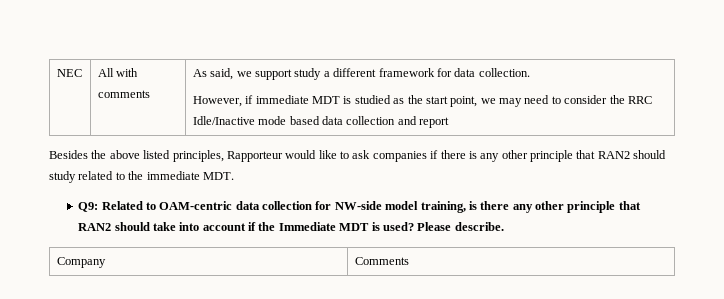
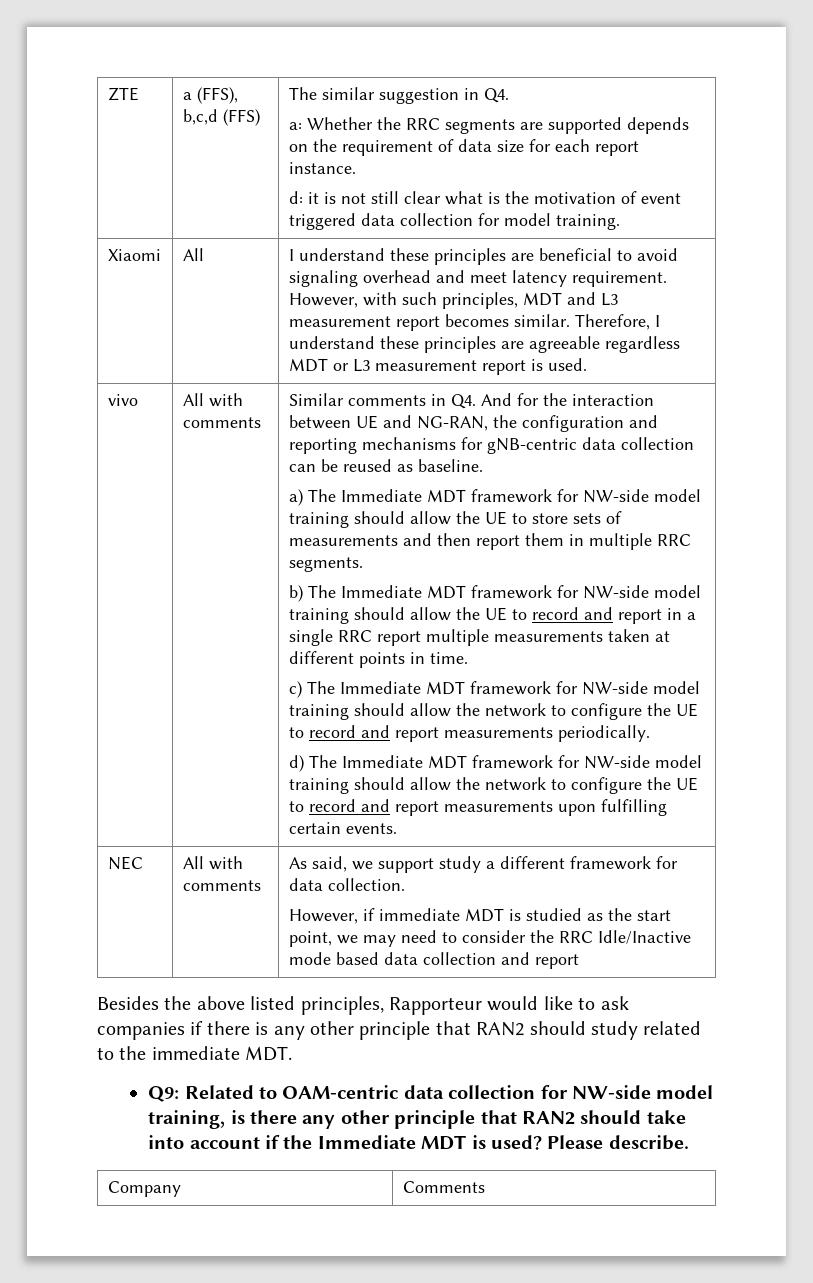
+ ZTE | a (FFS), b,c,d (FFS) | The similar suggestion in Q4.
+ a: Whether the RRC segments are supported depends on the requirement of data size for each report instance.
+ d: it is not still clear what is the motivation of event triggered data collection for model training.
+ Xiaomi | All | I understand these principles are beneficial to avoid signaling overhead and meet latency requirement. However, with such principles, MDT and L3 measurement report becomes similar. Therefore, I understand these principles are agreeable regardless MDT or L3 measurement report is used.
+ vivo | All with comments | Similar comments in Q4. And for the interaction between UE and NG-RAN, the configuration and reporting mechanisms for gNB-centric data collection can be reused as baseline.
+ a) The Immediate MDT framework for NW-side model training should allow the UE to store sets of measurements and then report them in multiple RRC segments.
+ b) The Immediate MDT framework for NW-side model training should allow the UE to record and report in a single RRC report multiple measurements taken at different points in time.
+ c) The Immediate MDT framework for NW-side model training should allow the network to configure the UE to record and report measurements periodically.
+ d) The Immediate MDT framework for NW-side model training should allow the network to configure the UE to record and report measurements upon fulfilling certain events.

